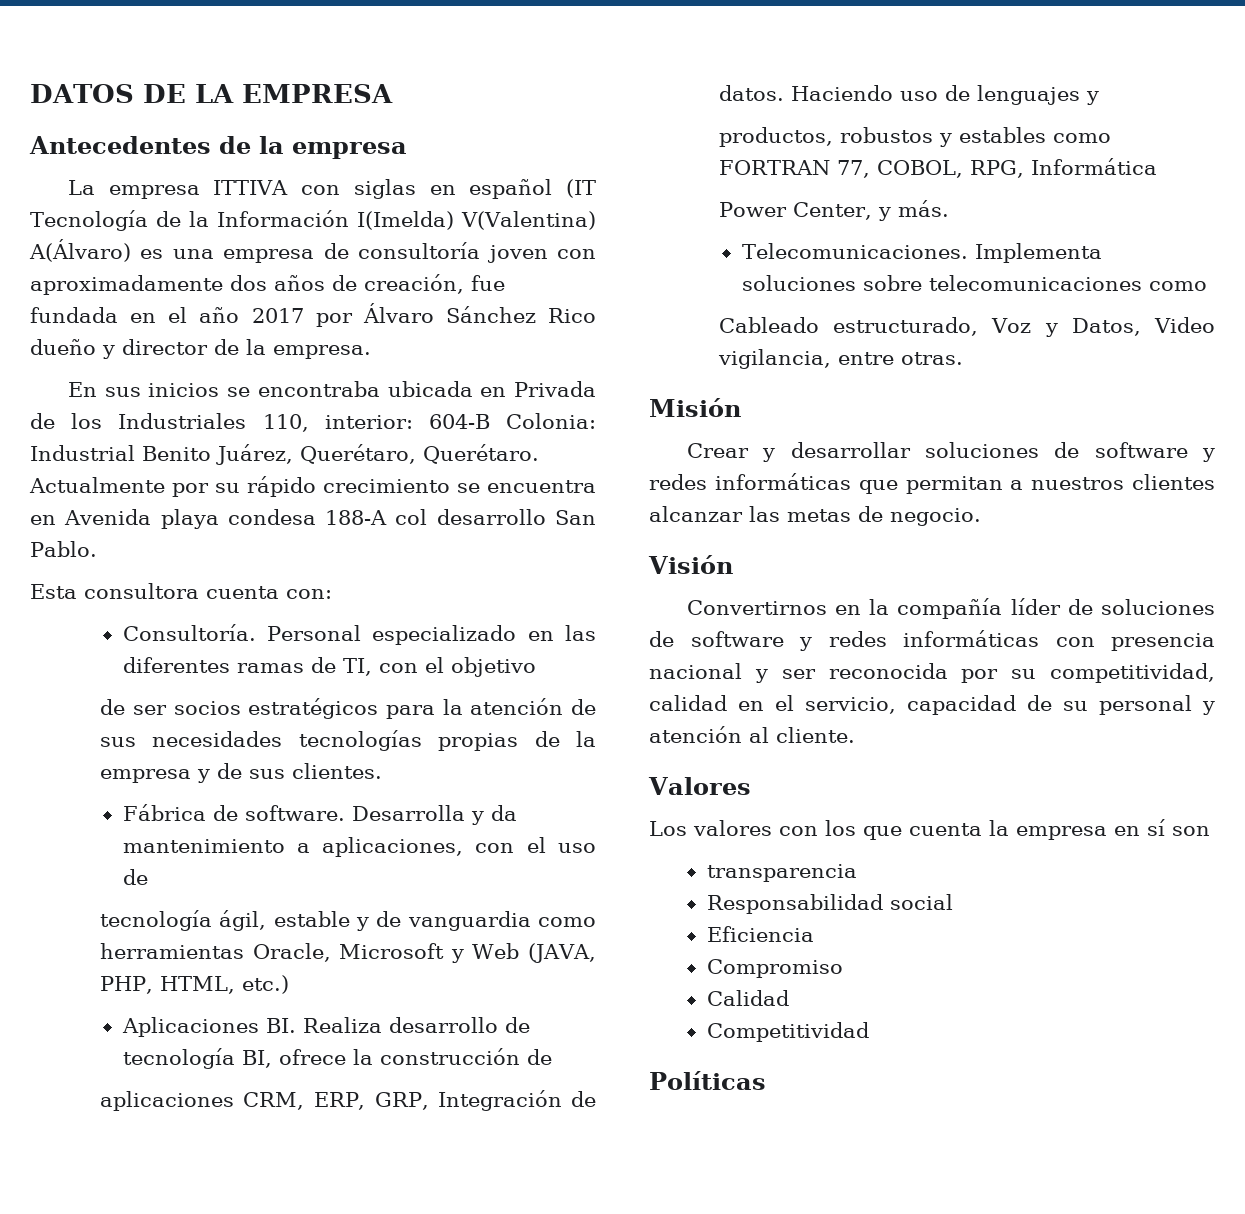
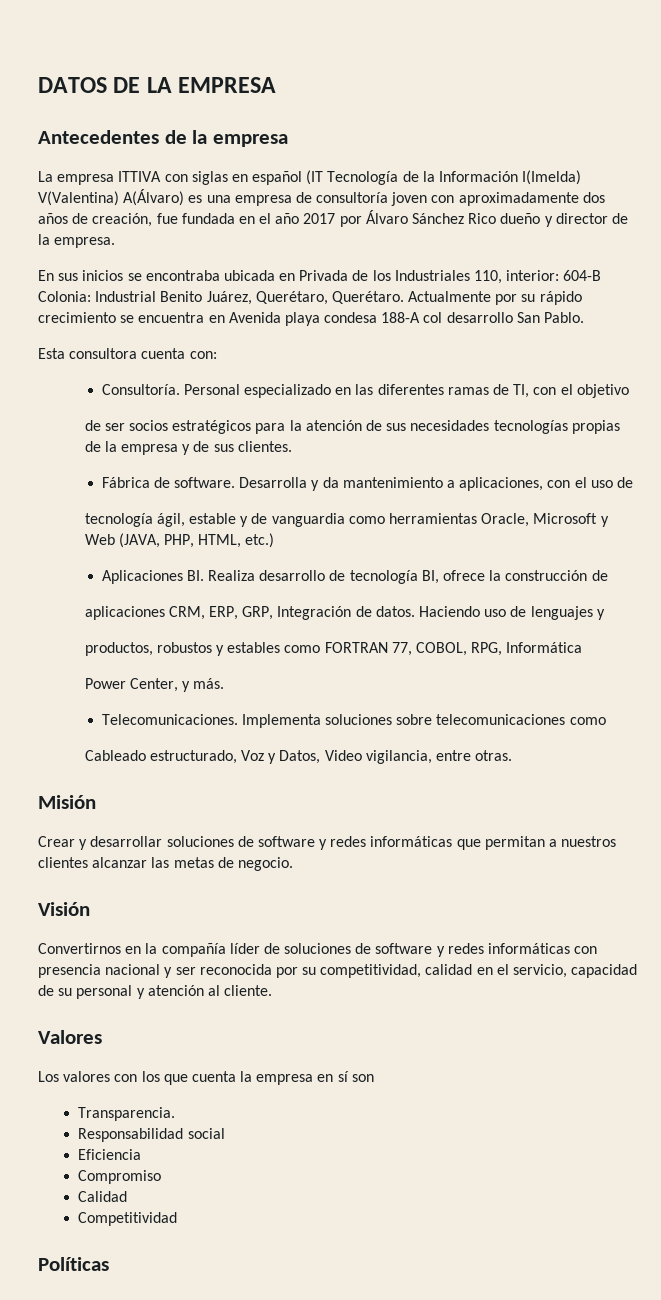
- transparencia
+ Transparencia.

